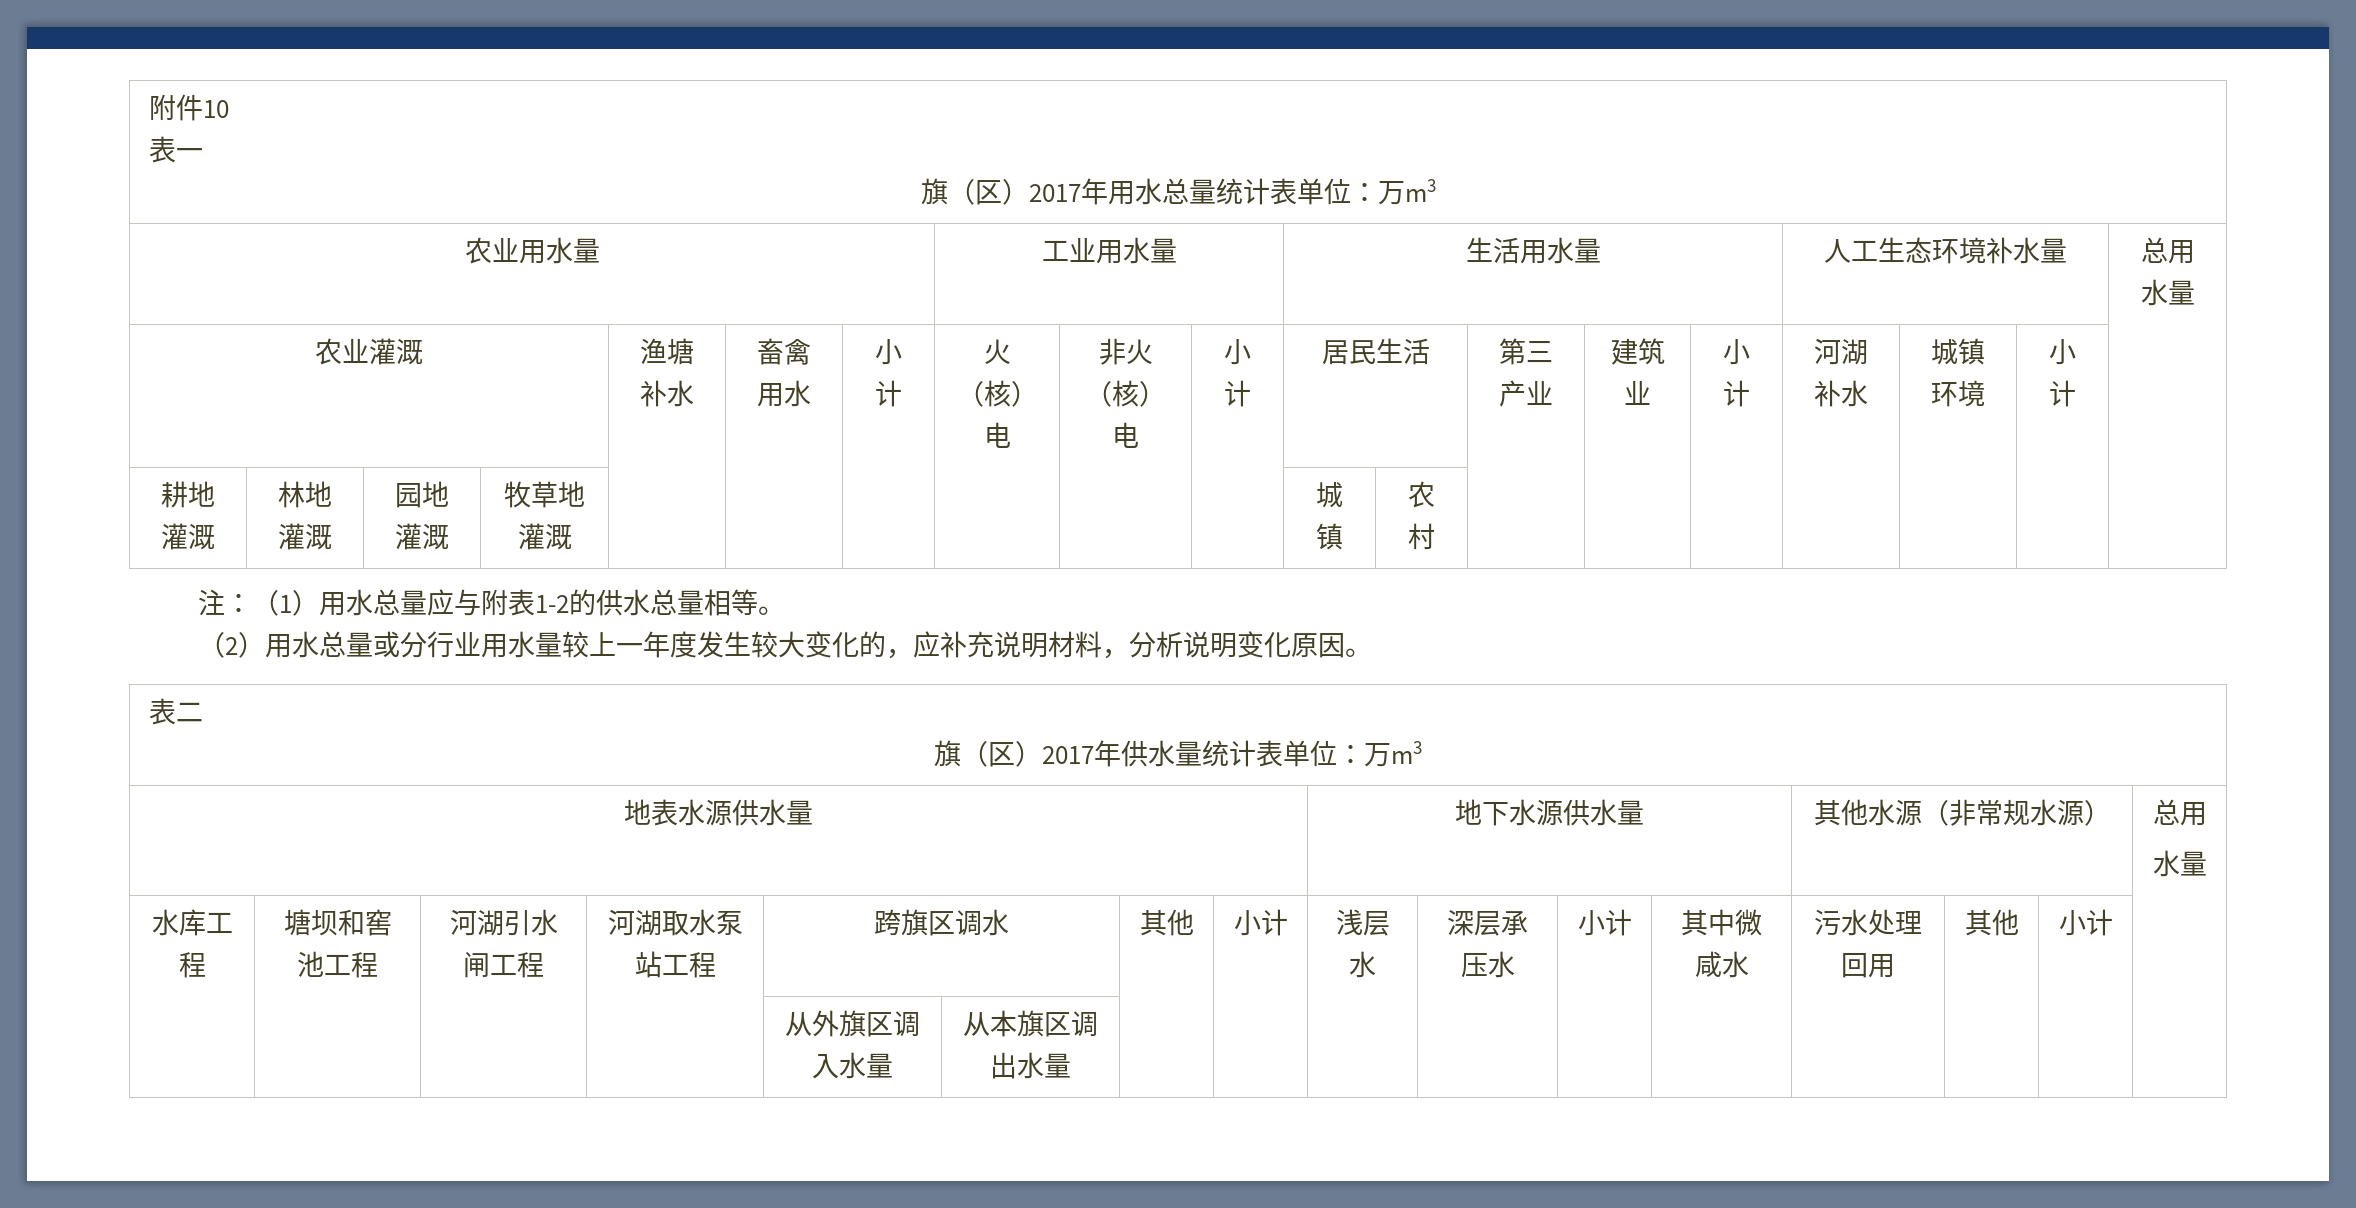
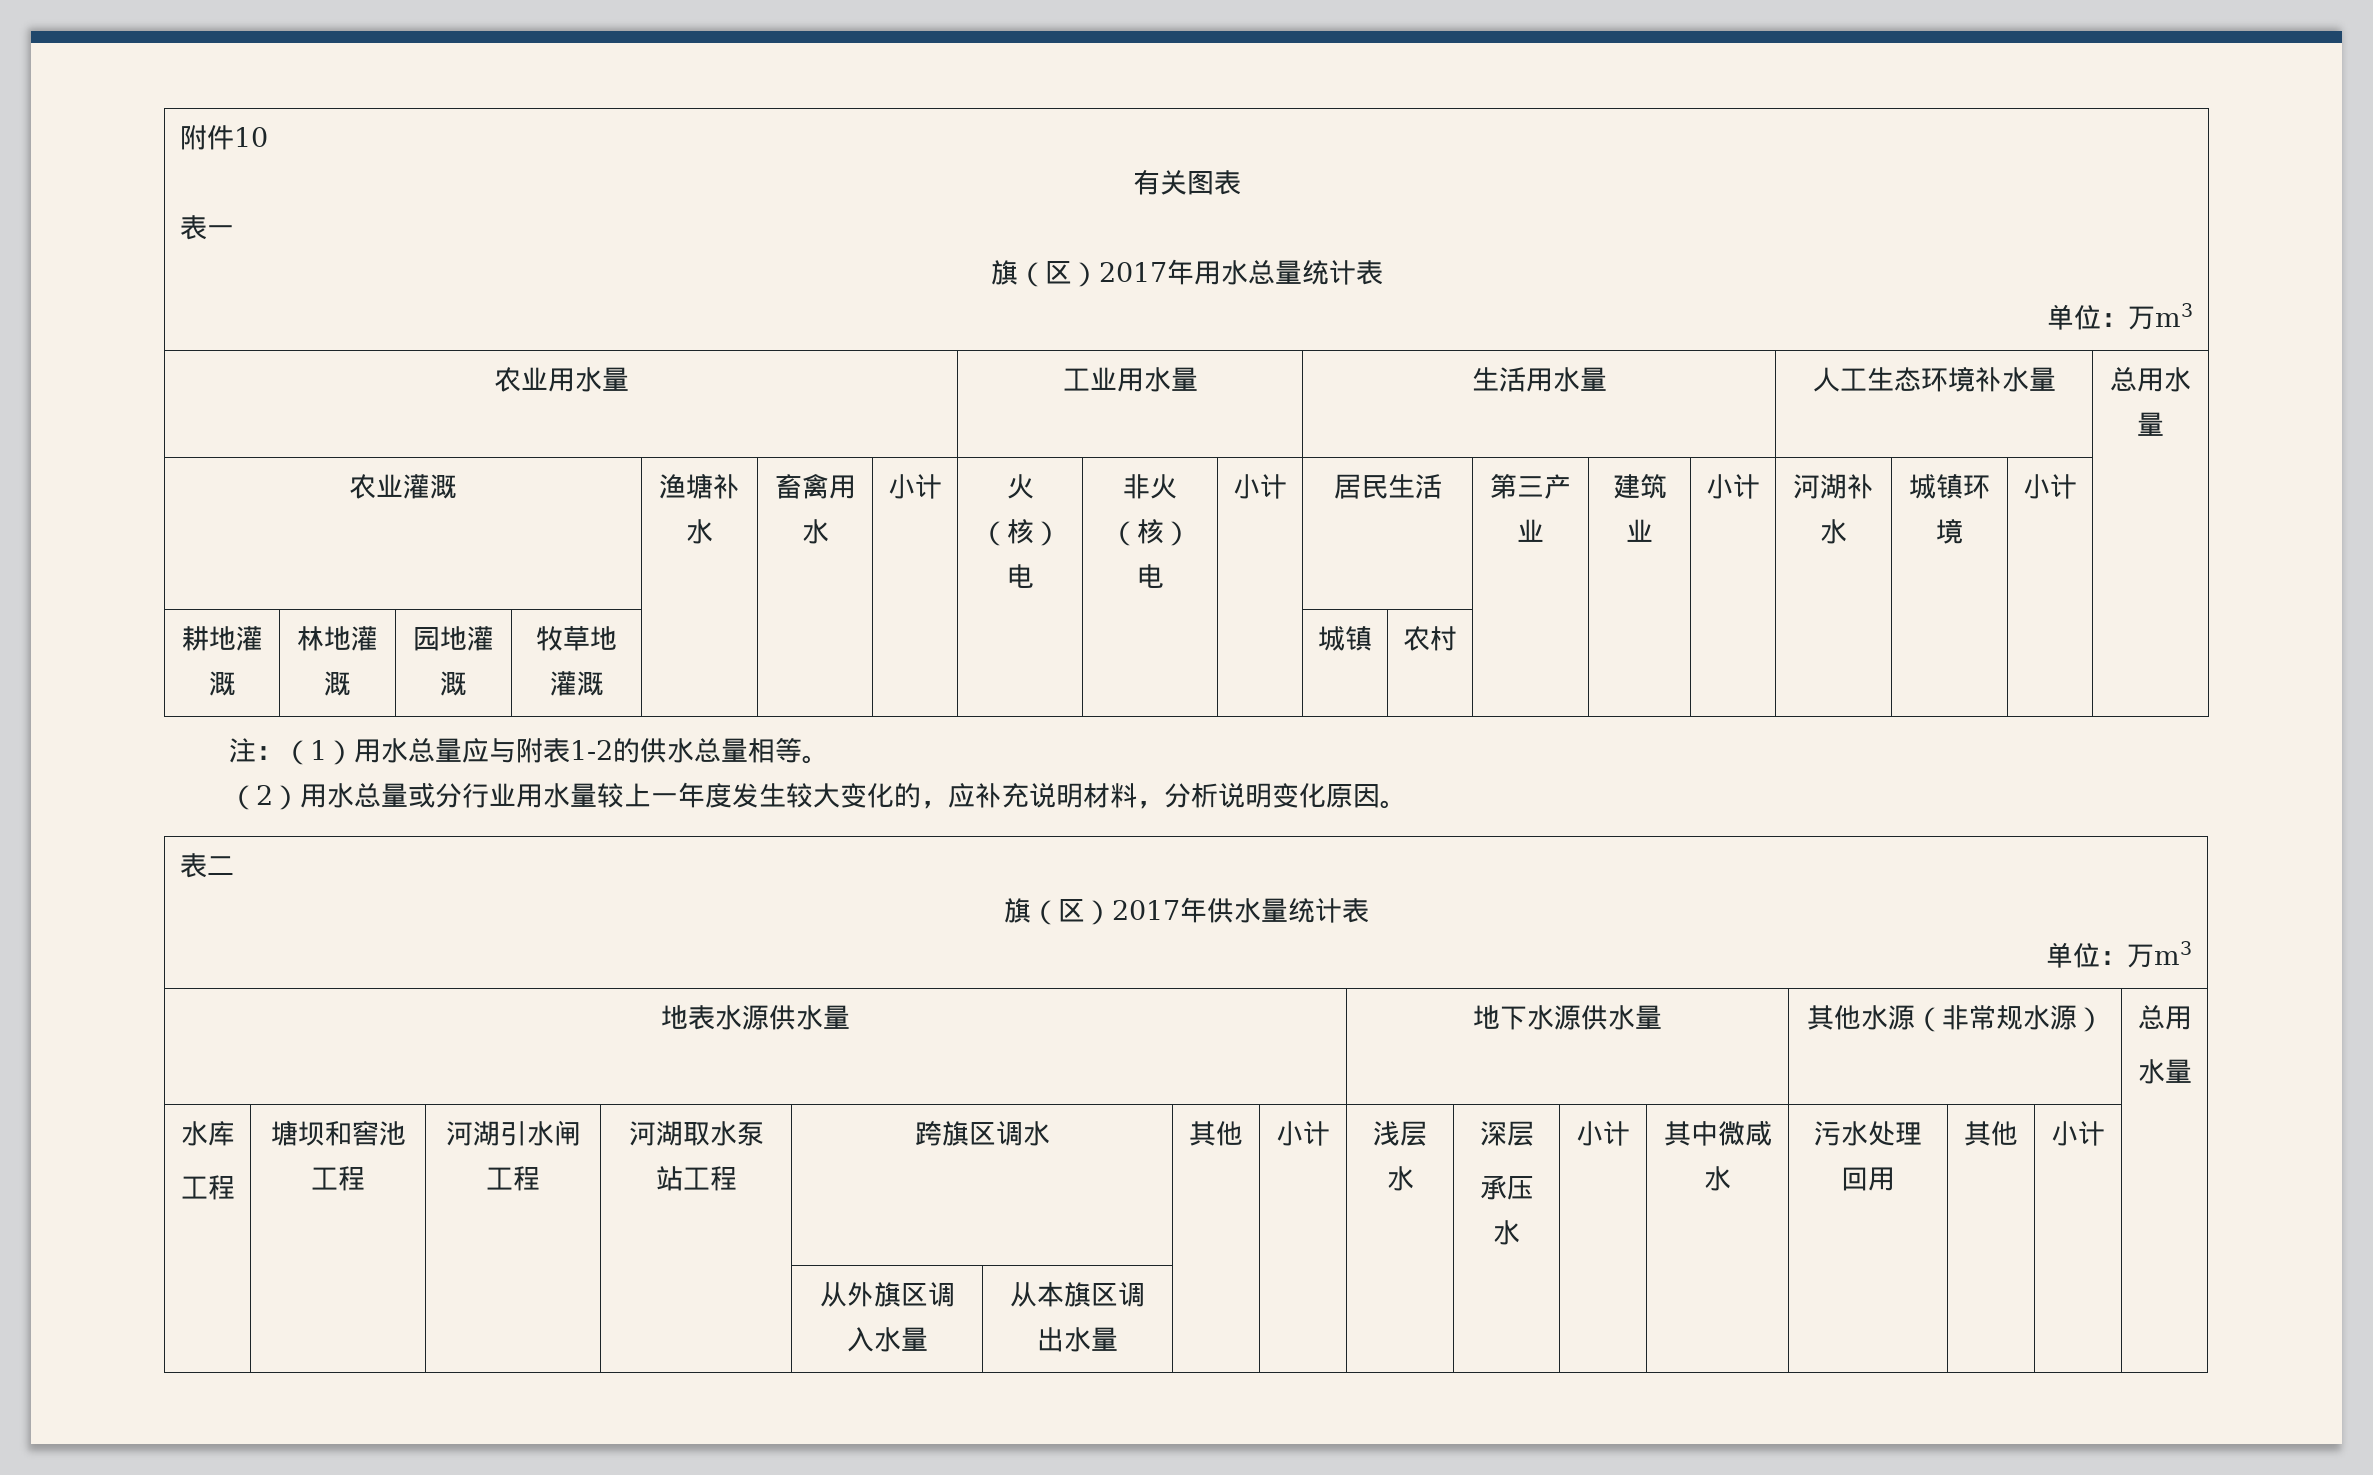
  附件10
+ 有关图表
  表一
- 旗（区）2017年用水总量统计表单位：万m3
+ 旗（区）2017年用水总量统计表
+ 单位：万m3
  表二
- 旗（区）2017年供水量统计表单位：万m3
+ 旗（区）2017年供水量统计表
+ 单位：万m3
- 水库工程 | 塘坝和窖池工程 | 河湖引水闸工程 | 河湖取水泵站工程 | 跨旗区调水 | 其他 | 小计 | 浅层水 | 深层承压水 | 小计 | 其中微咸水 | 污水处理回用 | 其他 | 小计 |
+ 水库
+ 工程 | 塘坝和窖池工程 | 河湖引水闸工程 | 河湖取水泵站工程 | 跨旗区调水 | 其他 | 小计 | 浅层水 | 深层
+ 承压水 | 小计 | 其中微咸水 | 污水处理回用 | 其他 | 小计 |

